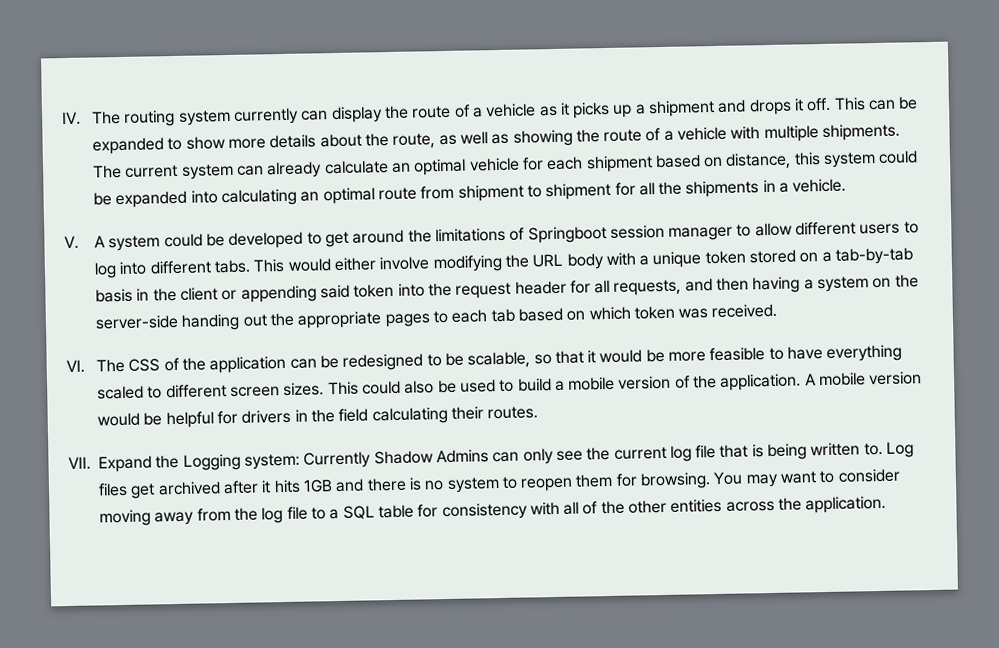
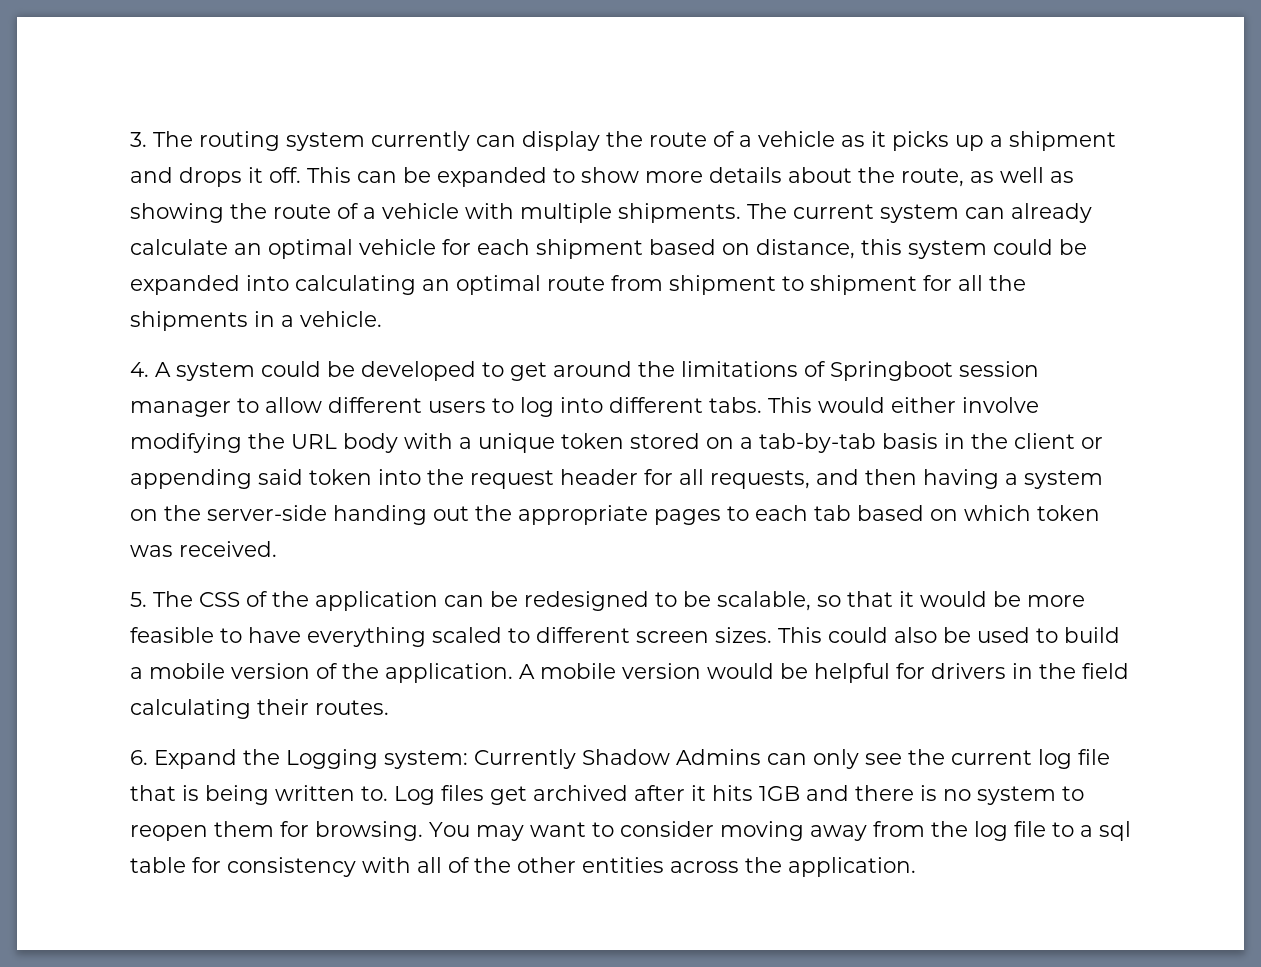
- IV. The routing system currently can display the route of a vehicle as it picks up a shipment and drops it off.
+ 3. The routing system currently can display the route of a vehicle as it picks up a shipment and drops it off.
- V. A system could be developed to get around the limitations of Springboot session manager to allow different users to log into different tabs.
+ 4. A system could be developed to get around the limitations of Springboot session manager to allow different users to log into different tabs.
- VI. The CSS of the application can be redesigned to be scalable, so that it would be more feasible to have everything scaled to different screen sizes.
+ 5. The CSS of the application can be redesigned to be scalable, so that it would be more feasible to have everything scaled to different screen sizes.
- VII. Expand the Logging system: Currently Shadow Admins can only see the current log file that is being written to.
+ 6. Expand the Logging system: Currently Shadow Admins can only see the current log file that is being written to.
- You may want to consider moving away from the log file to a SQL table for consistency with all of the other entities across the application.
+ You may want to consider moving away from the log file to a sql table for consistency with all of the other entities across the application.

